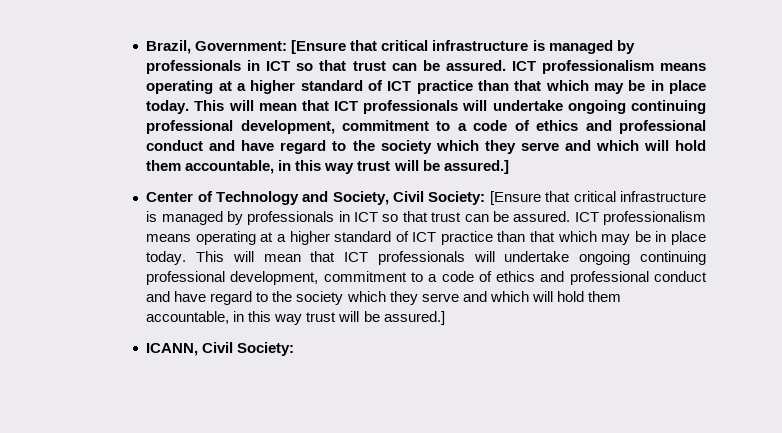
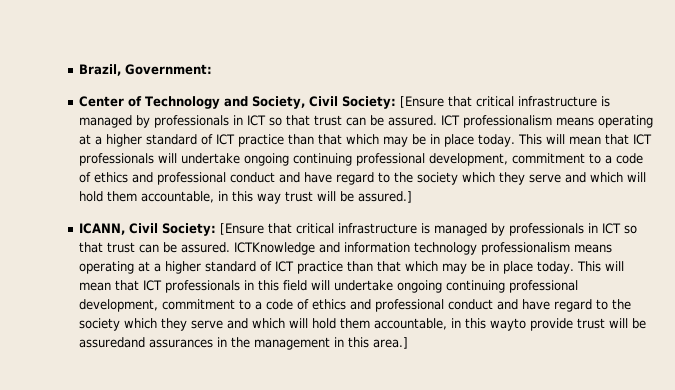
- Brazil, Government: [Ensure that critical infrastructure is managed by professionals in ICT so that trust can be assured. ICT professionalism means operating at a higher standard of ICT practice than that which may be in place today. This will mean that ICT professionals will undertake ongoing continuing professional development, commitment to a code of ethics and professional conduct and have regard to the society which they serve and which will hold them accountable, in this way trust will be assured.]
+ Brazil, Government:
- ICANN, Civil Society:
+ ICANN, Civil Society: [Ensure that critical infrastructure is managed by professionals in ICT so that trust can be assured. ICTKnowledge and information technology professionalism means operating at a higher standard of ICT practice than that which may be in place today. This will mean that ICT professionals in this field will undertake ongoing continuing professional development, commitment to a code of ethics and professional conduct and have regard to the society which they serve and which will hold them accountable, in this wayto provide trust will be assuredand assurances in the management in this area.]

